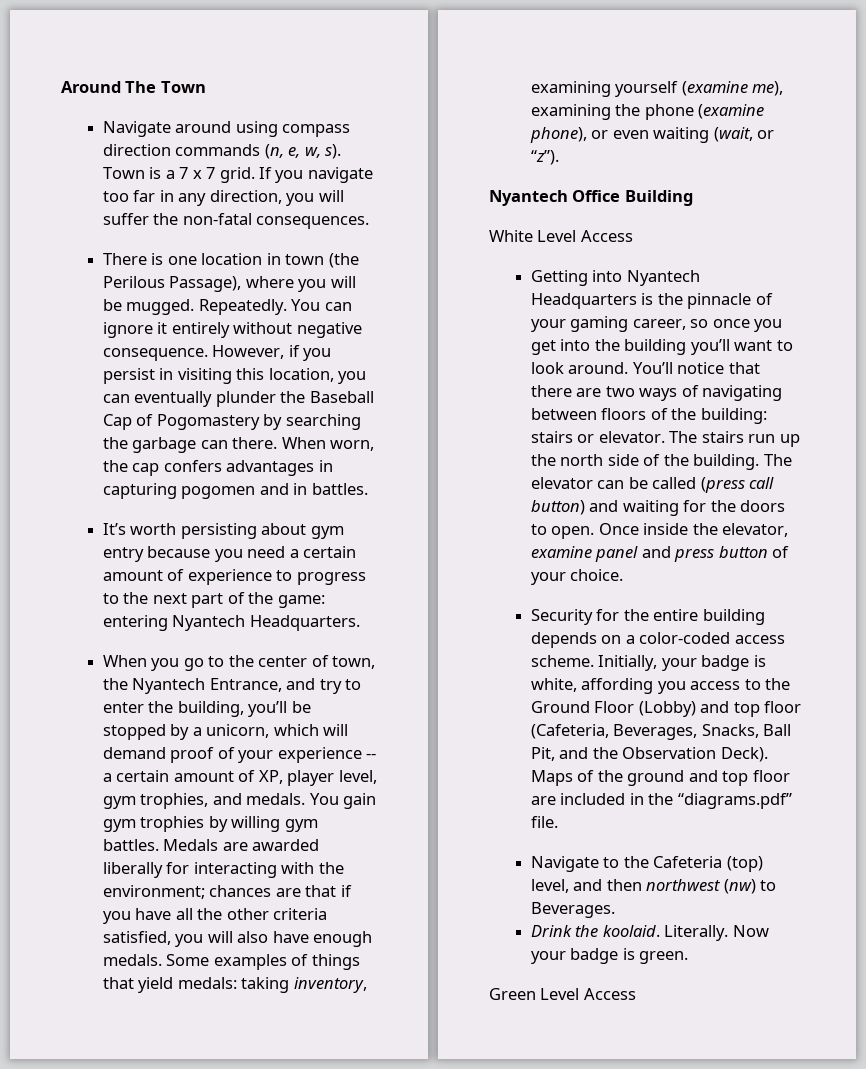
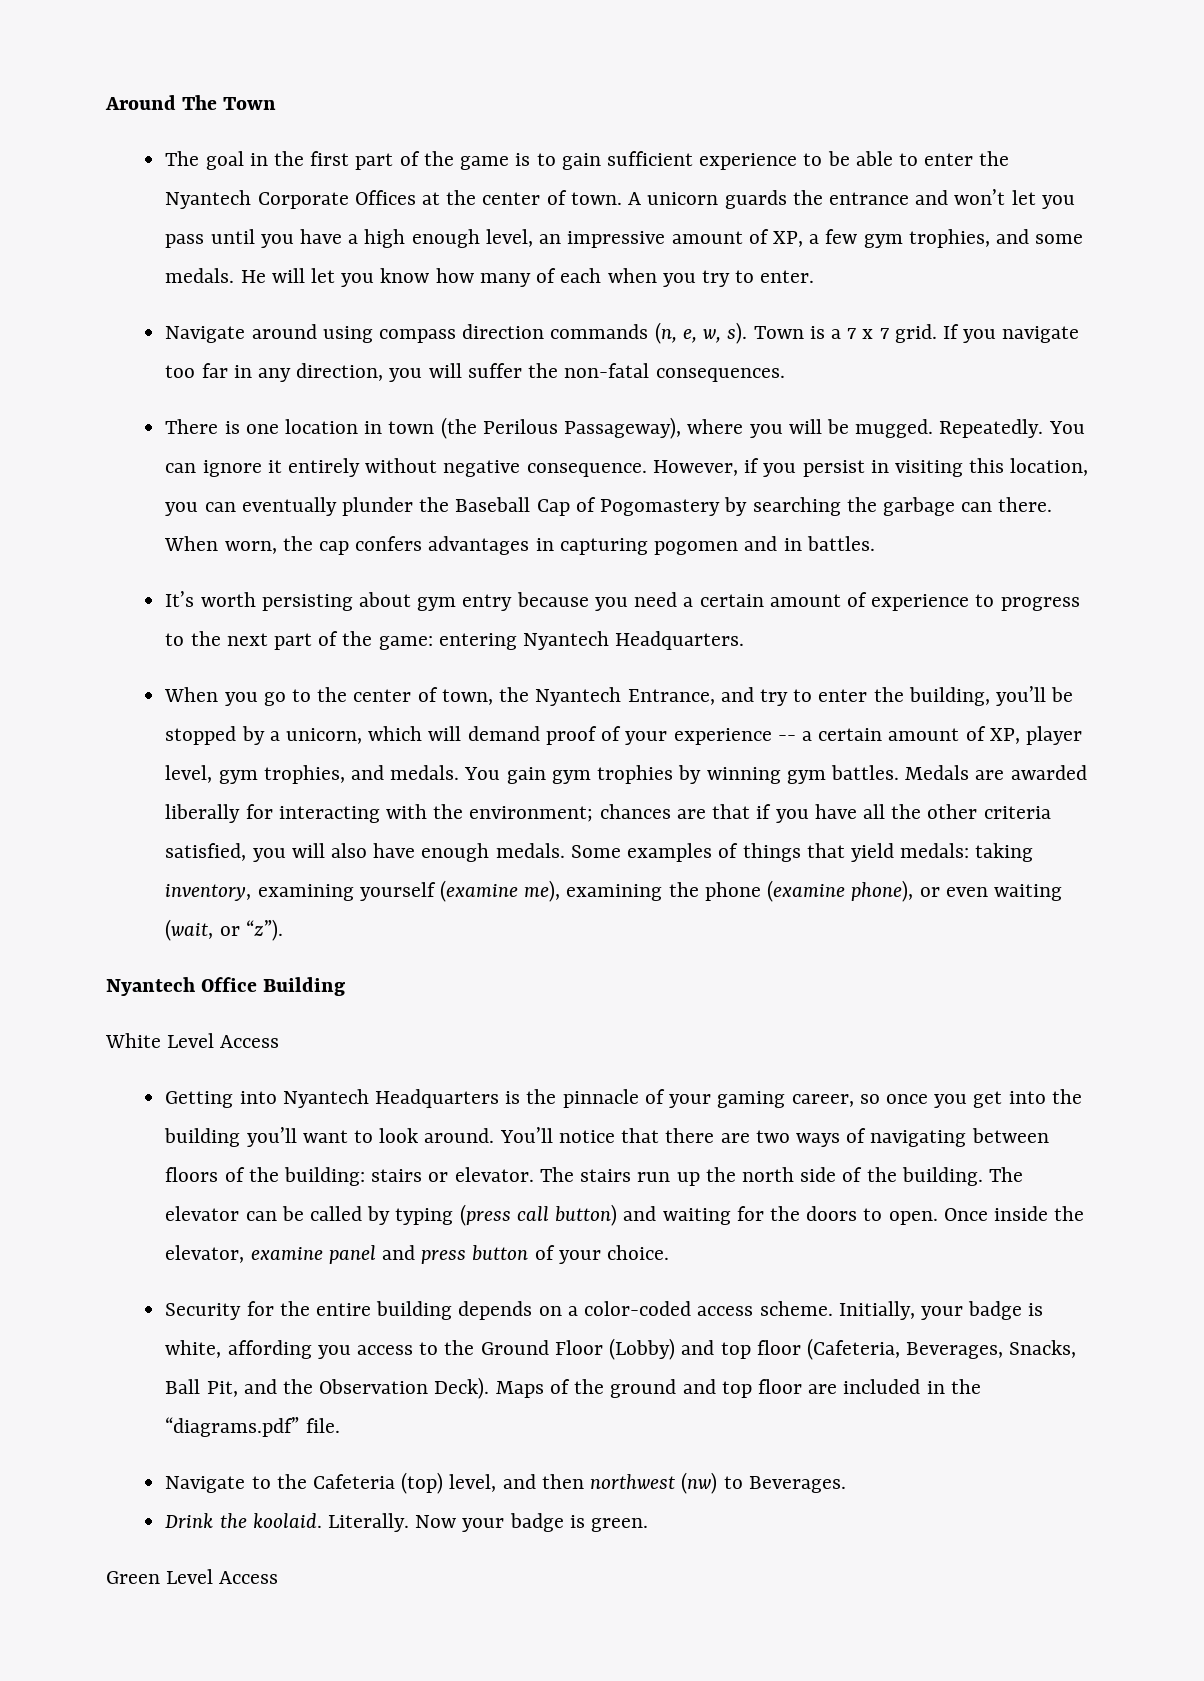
+ The goal in the first part of the game is to gain sufficient experience to be able to enter the Nyantech Corporate Offices at the center of town. A unicorn guards the entrance and won’t let you pass until you have a high enough level, an impressive amount of XP, a few gym trophies, and some medals. He will let you know how many of each when you try to enter.
- There is one location in town (the Perilous Passage), where you will be mugged.
+ There is one location in town (the Perilous Passageway), where you will be mugged.
- You gain gym trophies by willing gym battles.
+ You gain gym trophies by winning gym battles.
- The elevator can be called (press call button) and waiting for the doors to open.
+ The elevator can be called by typing (press call button) and waiting for the doors to open.

